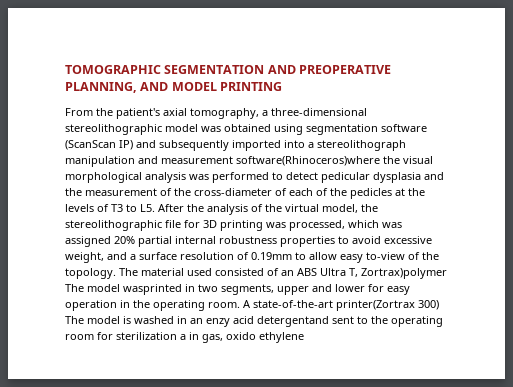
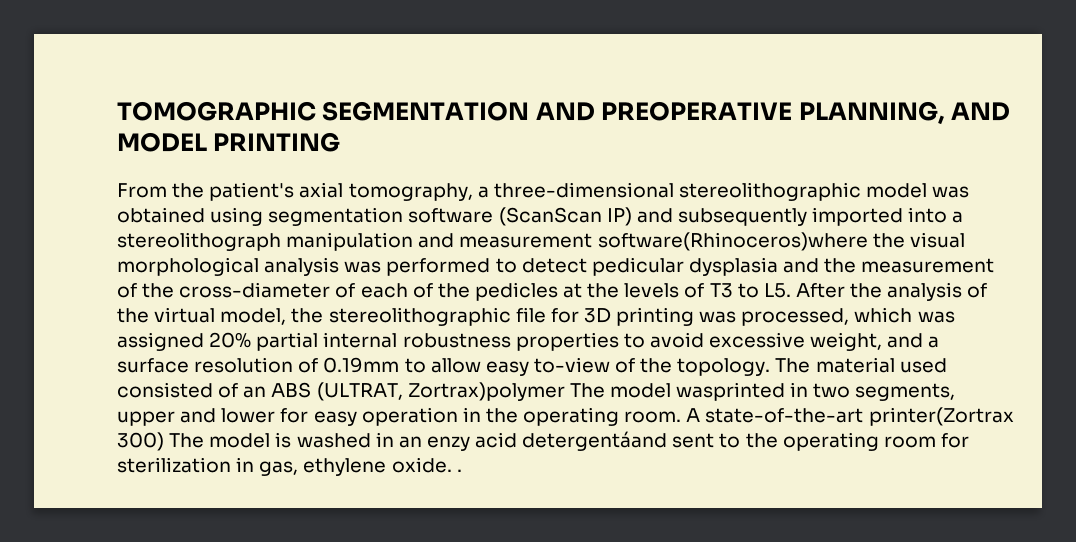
- The material used consisted of an ABS Ultra T, Zortrax)polymer The model wasprinted in two segments, upper and lower for easy operation in the operating room.
+ The material used consisted of an ABS (ULTRAT, Zortrax)polymer The model wasprinted in two segments, upper and lower for easy operation in the operating room.
- A state-of-the-art printer(Zortrax 300) The model is washed in an enzy acid detergentand sent to the operating room for sterilization a in gas, oxido ethylene
+ A state-of-the-art printer(Zortrax 300) The model is washed in an enzy acid detergentáand sent to the operating room for sterilization in gas, ethylene oxide. .

